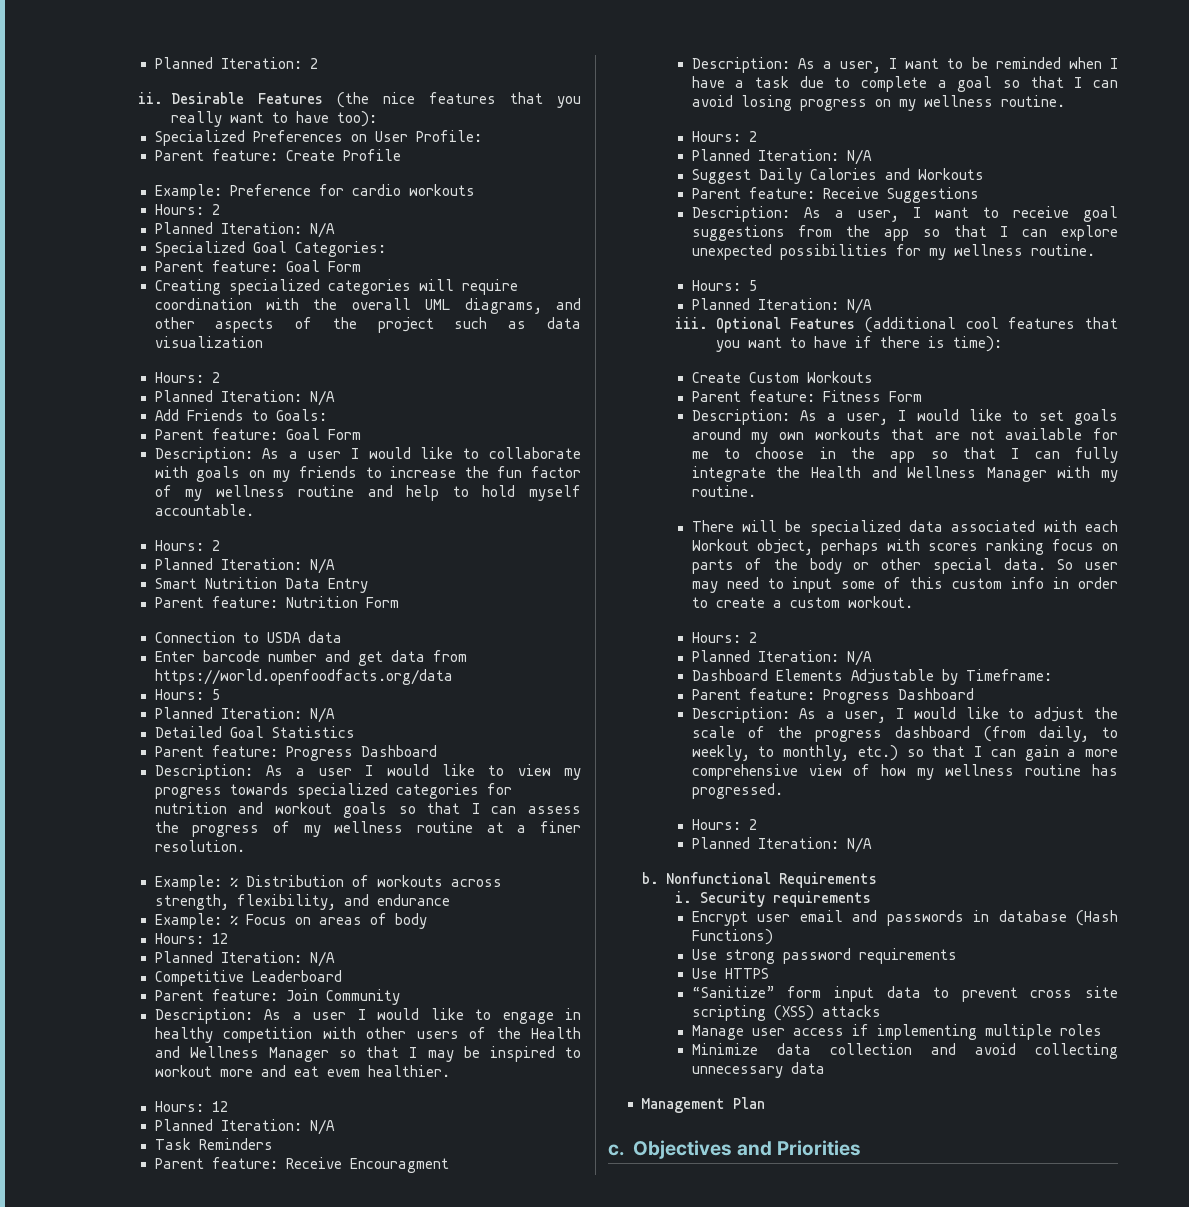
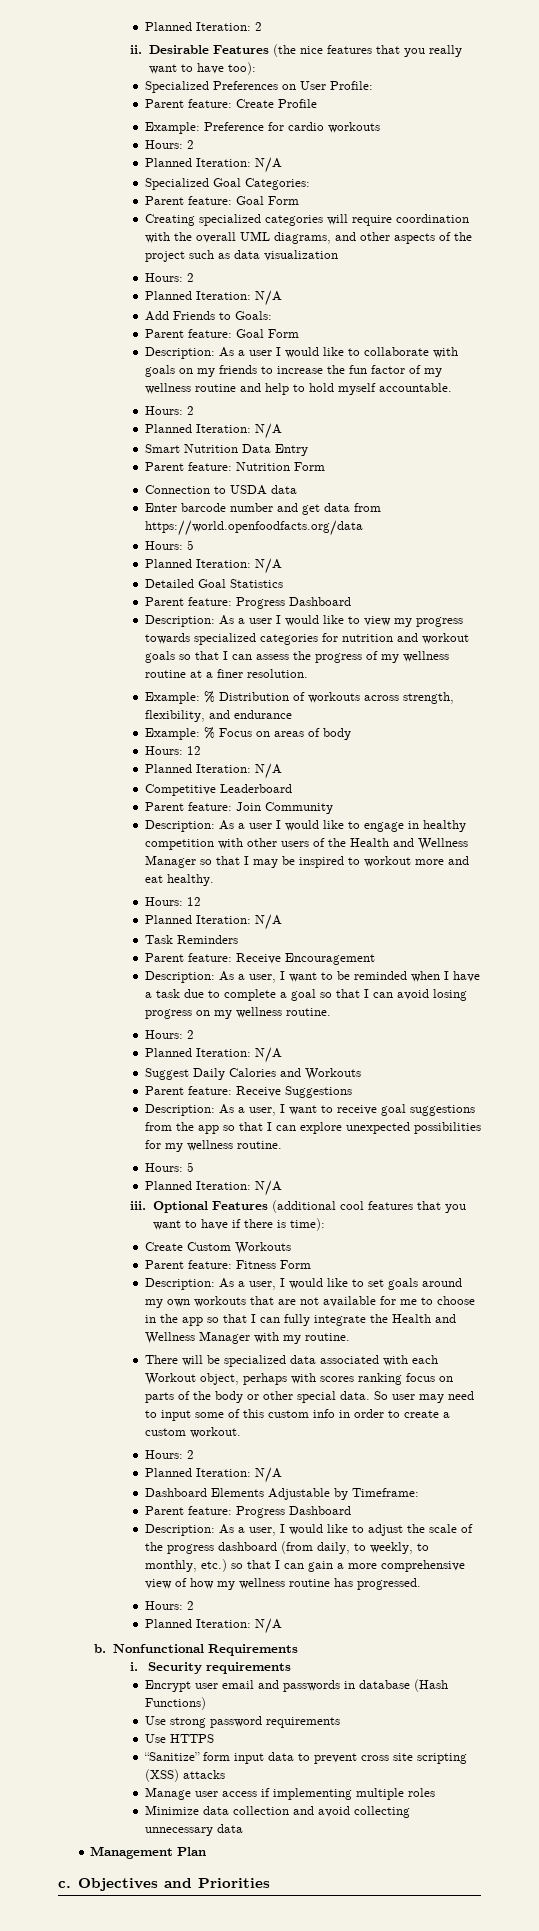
- Description: As a user I would like to engage in healthy competition with other users of the Health and Wellness Manager so that I may be inspired to workout more and eat evem healthier.
+ Description: As a user I would like to engage in healthy competition with other users of the Health and Wellness Manager so that I may be inspired to workout more and eat healthy.
- Parent feature: Receive Encouragment
+ Parent feature: Receive Encouragement

